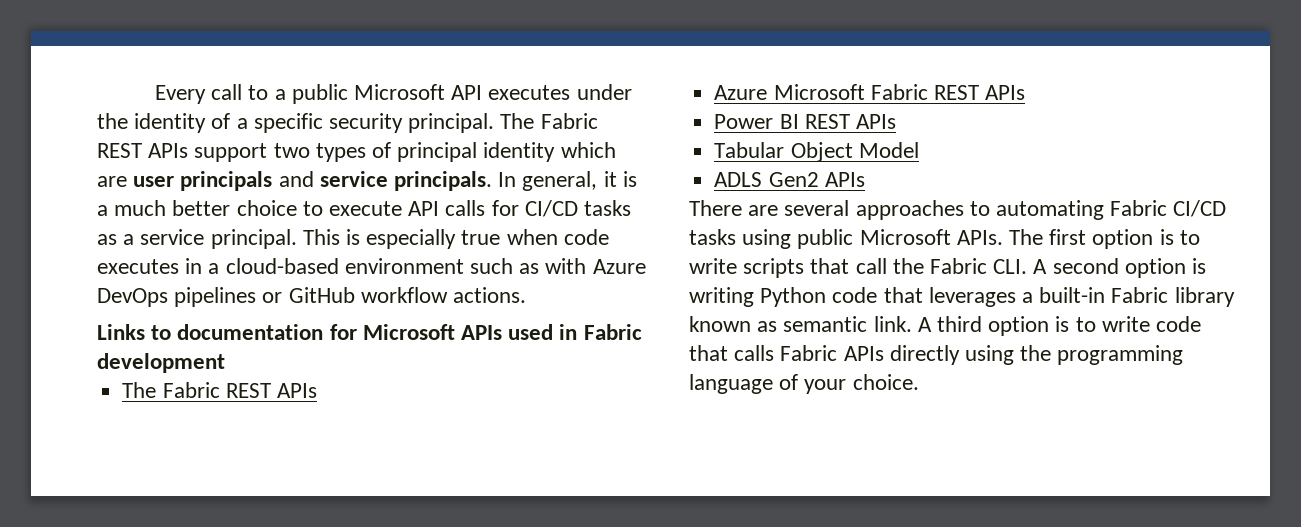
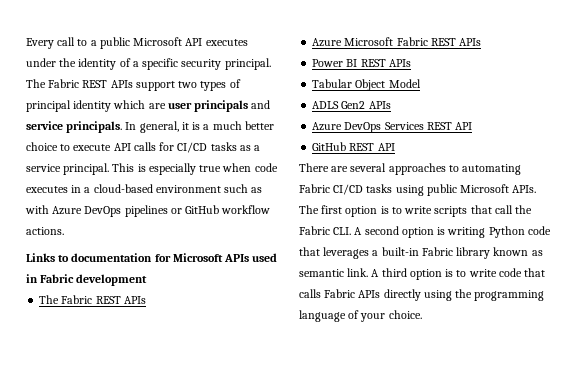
+ Azure DevOps Services REST API
+ GitHub REST API

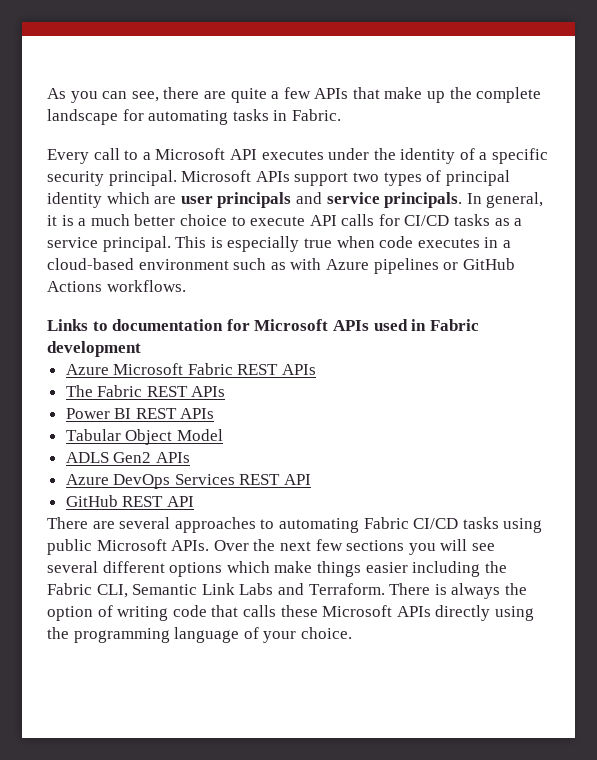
+ As you can see, there are quite a few APIs that make up the complete landscape for automating tasks in Fabric.
- Every call to a public Microsoft API executes under the identity of a specific security principal.
+ Every call to a Microsoft API executes under the identity of a specific security principal.
- The Fabric REST APIs support two types of principal identity which are user principals and service principals.
+ Microsoft APIs support two types of principal identity which are user principals and service principals.
- This is especially true when code executes in a cloud-based environment such as with Azure DevOps pipelines or GitHub workflow actions.
+ This is especially true when code executes in a cloud-based environment such as with Azure pipelines or GitHub Actions workflows.
  Links to documentation for Microsoft APIs used in Fabric development
+ Azure Microsoft Fabric REST APIs
  The Fabric REST APIs
- Azure Microsoft Fabric REST APIs
- The first option is to write scripts that call the Fabric CLI. A second option is writing Python code that leverages a built-in Fabric library known as semantic link. A third option is to write code that calls Fabric APIs directly using the programming language of your choice.
+ Over the next few sections you will see several different options which make things easier including the Fabric CLI, Semantic Link Labs and Terraform. There is always the option of writing code that calls these Microsoft APIs directly using the programming language of your choice.

